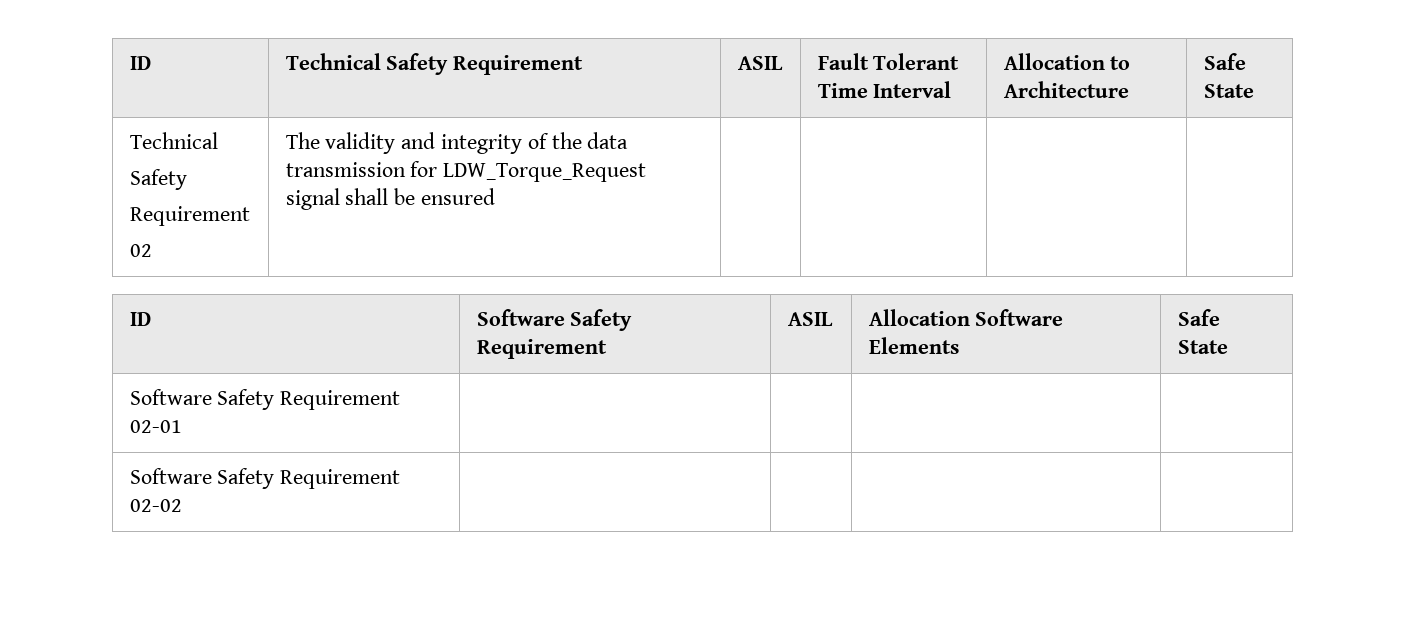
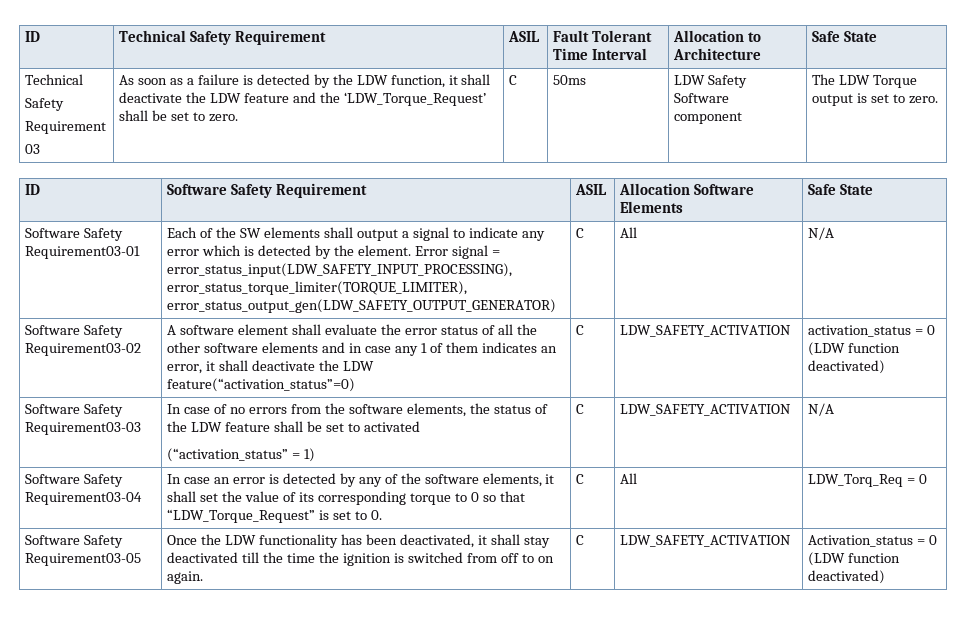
- 02 | The validity and integrity of the data transmission for LDW_Torque_Request signal shall be ensured
+ 03 | As soon as a failure is detected by the LDW function, it shall deactivate the LDW feature and the ‘LDW_Torque_Request’ shall be set to zero. | C | 50ms | LDW Safety Software component | The LDW Torque output is set to zero.
- Software Safety Requirement 02-01 | | | |
- Software Safety Requirement 02-02 | | | |
+ Software Safety Requirement03-01 | Each of the SW elements shall output a signal to indicate any error which is detected by the element. Error signal = error_status_input(LDW_SAFETY_INPUT_PROCESSING), error_status_torque_limiter(TORQUE_LIMITER), error_status_output_gen(LDW_SAFETY_OUTPUT_GENERATOR) | C | All | N/A
+ Software Safety Requirement03-02 | A software element shall evaluate the error status of all the other software elements and in case any 1 of them indicates an error, it shall deactivate the LDW feature(“activation_status”=0) | C | LDW_SAFETY_ACTIVATION | activation_status = 0 (LDW function deactivated)
+ Software Safety Requirement03-03 | In case of no errors from the software elements, the status of the LDW feature shall be set to activated
+ (“activation_status” = 1) | C | LDW_SAFETY_ACTIVATION | N/A
+ Software Safety Requirement03-04 | In case an error is detected by any of the software elements, it shall set the value of its corresponding torque to 0 so that “LDW_Torque_Request” is set to 0. | C | All | LDW_Torq_Req = 0
+ Software Safety Requirement03-05 | Once the LDW functionality has been deactivated, it shall stay deactivated till the time the ignition is switched from off to on again. | C | LDW_SAFETY_ACTIVATION | Activation_status = 0 (LDW function deactivated)

